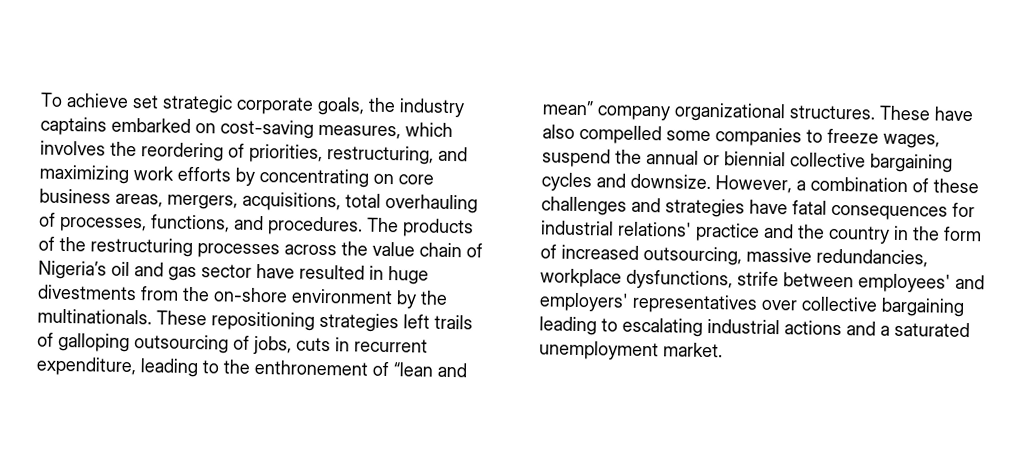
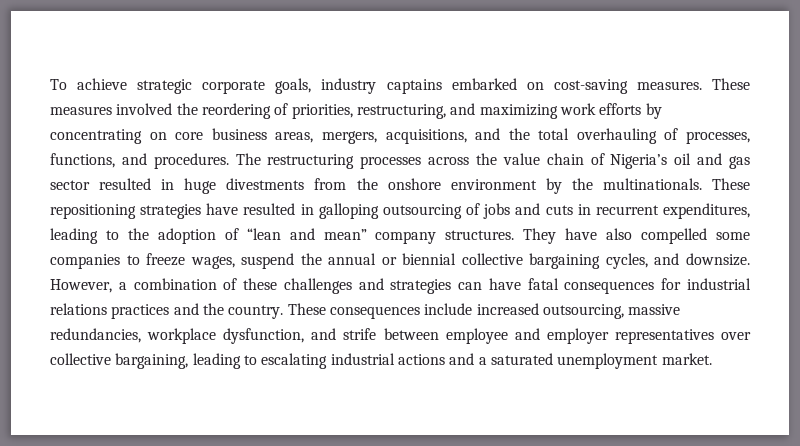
- To achieve set strategic corporate goals, the industry captains embarked on cost-saving measures, which involves the reordering of priorities, restructuring, and maximizing work efforts by concentrating on core business areas, mergers, acquisitions, total overhauling of processes, functions, and procedures.
+ To achieve strategic corporate goals, industry captains embarked on cost-saving measures. These measures involved the reordering of priorities, restructuring, and maximizing work efforts by concentrating on core business areas, mergers, acquisitions, and the total overhauling of processes, functions, and procedures.
- The products of the restructuring processes across the value chain of Nigeria’s oil and gas sector have resulted in huge divestments from the on-shore environment by the multinationals.
+ The restructuring processes across the value chain of Nigeria’s oil and gas sector resulted in huge divestments from the onshore environment by the multinationals.
- These repositioning strategies left trails of galloping outsourcing of jobs, cuts in recurrent expenditure, leading to the enthronement of “lean and mean” company organizational structures. These have also compelled some companies to freeze wages, suspend the annual or biennial collective bargaining cycles and downsize.
+ These repositioning strategies have resulted in galloping outsourcing of jobs and cuts in recurrent expenditures, leading to the adoption of “lean and mean” company structures. They have also compelled some companies to freeze wages, suspend the annual or biennial collective bargaining cycles, and downsize.
- However, a combination of these challenges and strategies have fatal consequences for industrial relations' practice and the country in the form of increased outsourcing, massive redundancies, workplace dysfunctions, strife between employees' and employers' representatives over collective bargaining leading to escalating industrial actions and a saturated unemployment market.
+ However, a combination of these challenges and strategies can have fatal consequences for industrial relations practices and the country. These consequences include increased outsourcing, massive redundancies, workplace dysfunction, and strife between employee and employer representatives over collective bargaining, leading to escalating industrial actions and a saturated unemployment market.

